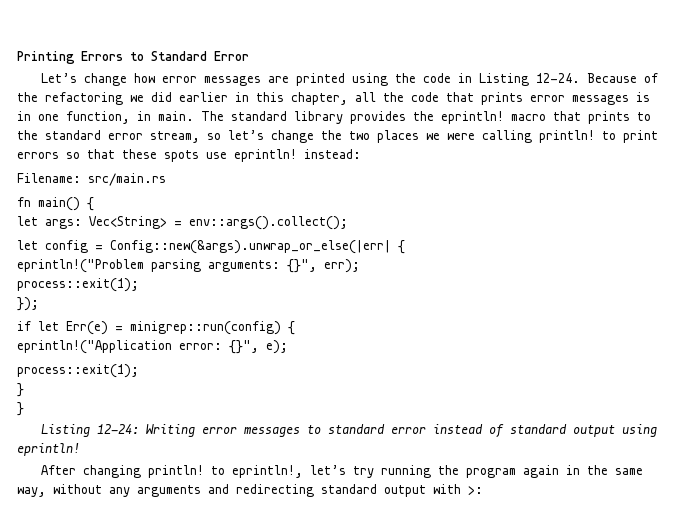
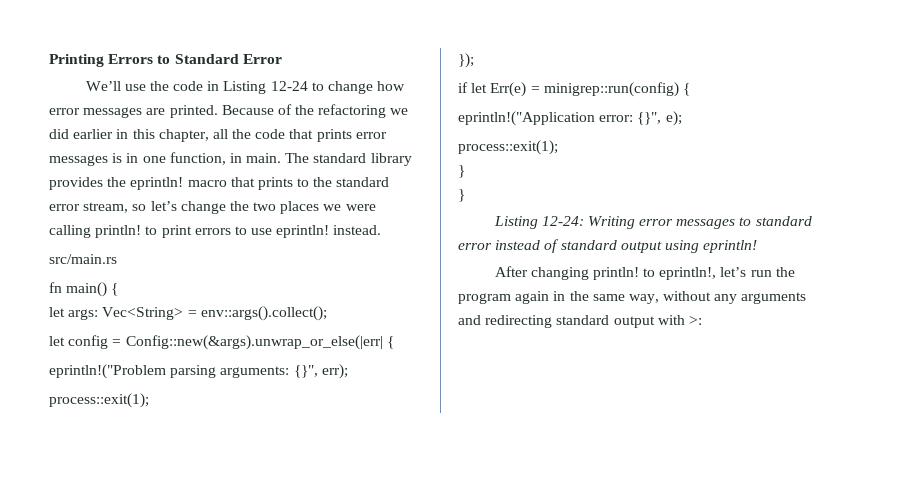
- Let’s change how error messages are printed using the code in Listing 12-24.
+ We’ll use the code in Listing 12-24 to change how error messages are printed.
- The standard library provides the eprintln! macro that prints to the standard error stream, so let’s change the two places we were calling println! to print errors so that these spots use eprintln! instead:
- Filename: src/main.rs
+ The standard library provides the eprintln! macro that prints to the standard error stream, so let’s change the two places we were calling println! to print errors to use eprintln! instead.
+ src/main.rs
- After changing println! to eprintln!, let’s try running the program again in the same way, without any arguments and redirecting standard output with >:
+ After changing println! to eprintln!, let’s run the program again in the same way, without any arguments and redirecting standard output with >:

